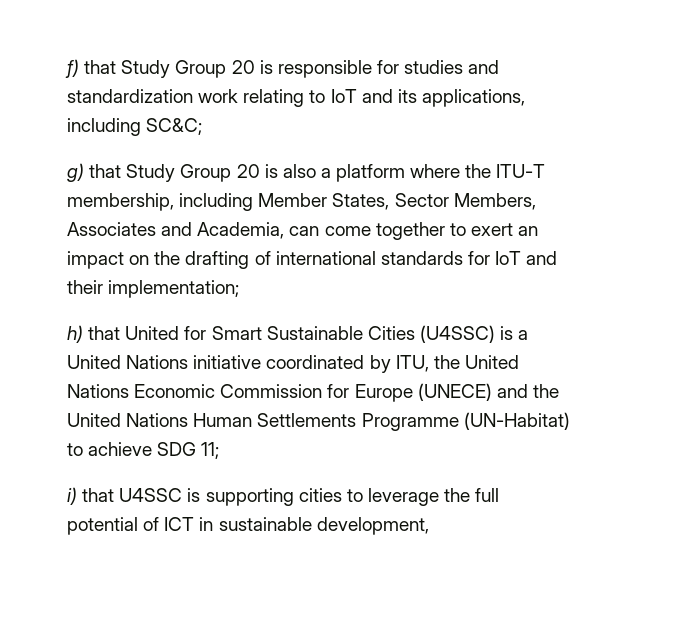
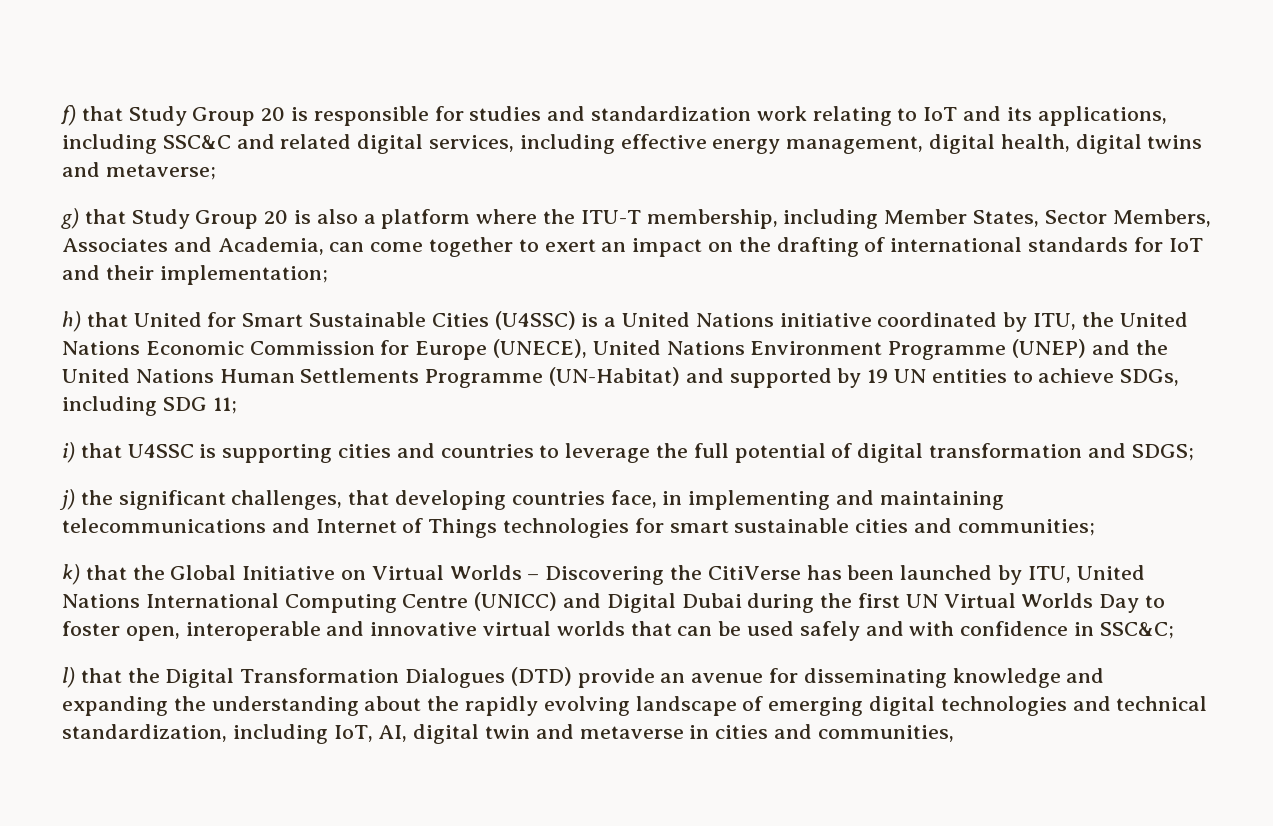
- f) that Study Group 20 is responsible for studies and standardization work relating to IoT and its applications, including SC&C;
+ f) that Study Group 20 is responsible for studies and standardization work relating to IoT and its applications, including SSC&C and related digital services, including effective energy management, digital health, digital twins and metaverse;
- h) that United for Smart Sustainable Cities (U4SSC) is a United Nations initiative coordinated by ITU, the United Nations Economic Commission for Europe (UNECE) and the United Nations Human Settlements Programme (UN-Habitat) to achieve SDG 11;
+ h) that United for Smart Sustainable Cities (U4SSC) is a United Nations initiative coordinated by ITU, the United Nations Economic Commission for Europe (UNECE), United Nations Environment Programme (UNEP) and the United Nations Human Settlements Programme (UN-Habitat) and supported by 19 UN entities to achieve SDGs, including SDG 11;
- i) that U4SSC is supporting cities to leverage the full potential of ICT in sustainable development,
+ i) that U4SSC is supporting cities and countries to leverage the full potential of digital transformation and SDGS;
+ j) the significant challenges, that developing countries face, in implementing and maintaining telecommunications and Internet of Things technologies for smart sustainable cities and communities;
+ k) that the Global Initiative on Virtual Worlds – Discovering the CitiVerse has been launched by ITU, United Nations International Computing Centre (UNICC) and Digital Dubai during the first UN Virtual Worlds Day to foster open, interoperable and innovative virtual worlds that can be used safely and with confidence in SSC&C;
+ l) that the Digital Transformation Dialogues (DTD) provide an avenue for disseminating knowledge and expanding the understanding about the rapidly evolving landscape of emerging digital technologies and technical standardization, including IoT, AI, digital twin and metaverse in cities and communities,

